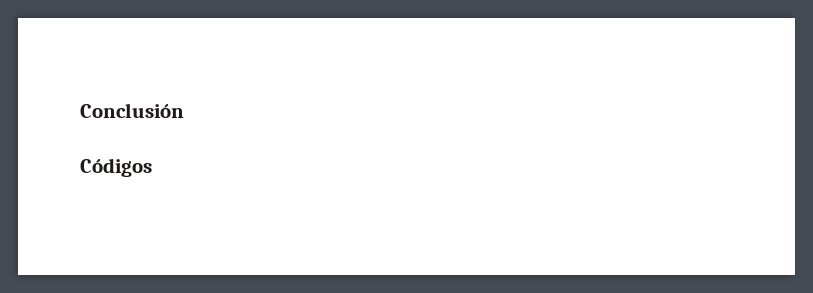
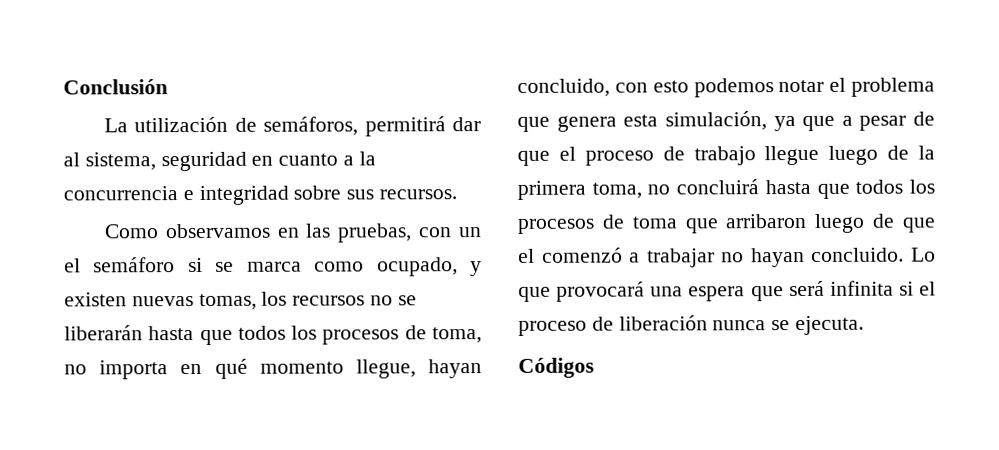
+ La utilización de semáforos, permitirá dar al sistema, seguridad en cuanto a la concurrencia e integridad sobre sus recursos.
+ Como observamos en las pruebas, con un el semáforo si se marca como ocupado, y existen nuevas tomas, los recursos no se liberarán hasta que todos los procesos de toma, no importa en qué momento llegue, hayan concluido, con esto podemos notar el problema que genera esta simulación, ya que a pesar de que el proceso de trabajo llegue luego de la primera toma, no concluirá hasta que todos los procesos de toma que arribaron luego de que el comenzó a trabajar no hayan concluido. Lo que provocará una espera que será infinita si el proceso de liberación nunca se ejecuta.

